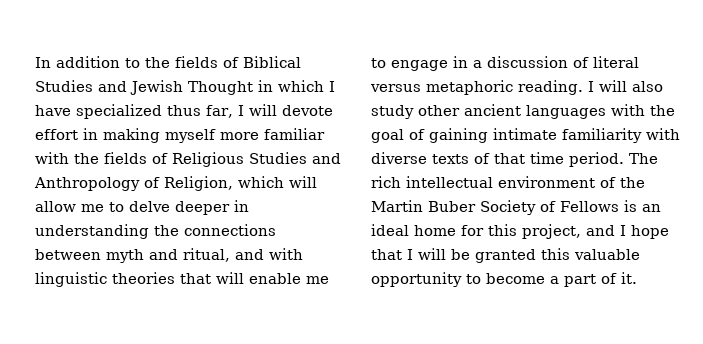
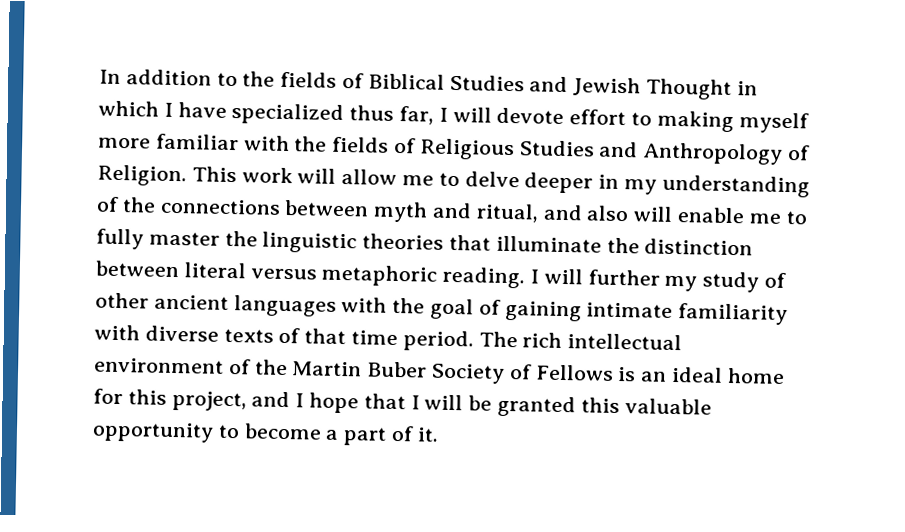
- In addition to the fields of Biblical Studies and Jewish Thought in which I have specialized thus far, I will devote effort in making myself more familiar with the fields of Religious Studies and Anthropology of Religion, which will allow me to delve deeper in understanding the connections between myth and ritual, and with linguistic theories that will enable me to engage in a discussion of literal versus metaphoric reading.
+ In addition to the fields of Biblical Studies and Jewish Thought in which I have specialized thus far, I will devote effort to making myself more familiar with the fields of Religious Studies and Anthropology of Religion. This work will allow me to delve deeper in my understanding of the connections between myth and ritual, and also will enable me to fully master the linguistic theories that illuminate the distinction between literal versus metaphoric reading.
- I will also study other ancient languages with the goal of gaining intimate familiarity with diverse texts of that time period.
+ I will further my study of other ancient languages with the goal of gaining intimate familiarity with diverse texts of that time period.

